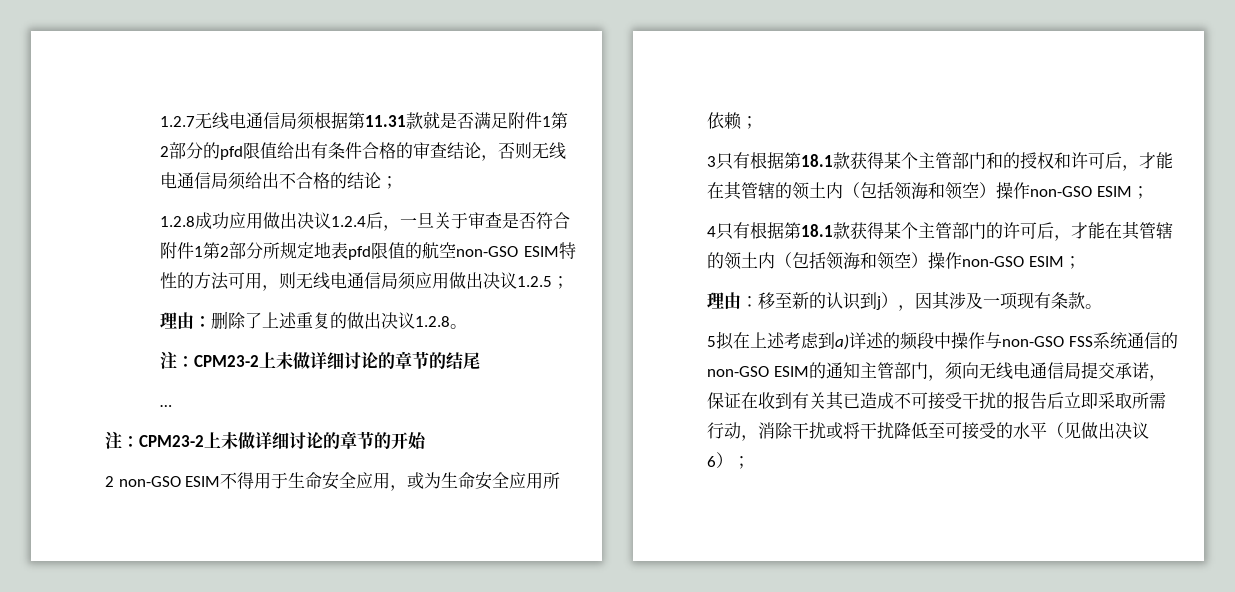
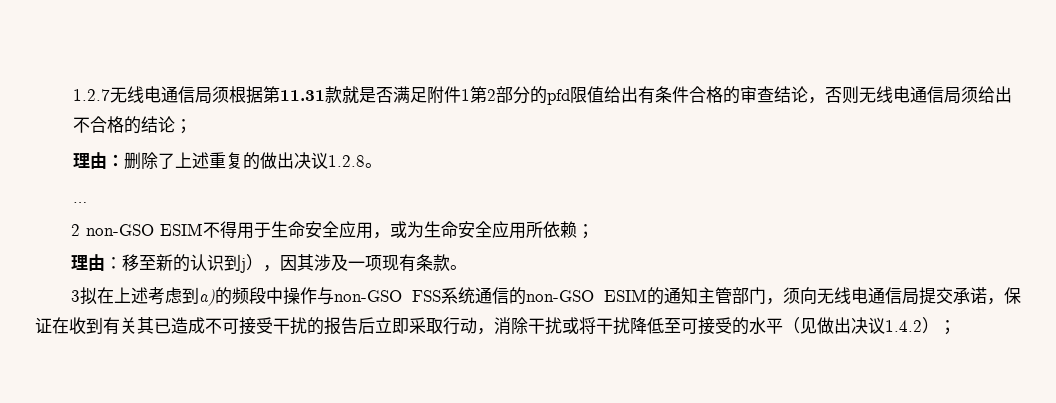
- 1.2.8成功应用做出决议1.2.4后，一旦关于审查是否符合附件1第2部分所规定地表pfd限值的航空non-GSO ESIM特性的方法可用，则无线电通信局须应用做出决议1.2.5；
- 注：CPM23-2上未做详细讨论的章节的结尾
  …
- 注：CPM23-2上未做详细讨论的章节的开始
- 3只有根据第18.1款获得某个主管部门和的授权和许可后，才能在其管辖的领土内（包括领海和领空）操作non-GSO ESIM；
- 4只有根据第18.1款获得某个主管部门的许可后，才能在其管辖的领土内（包括领海和领空）操作non-GSO ESIM；
- 5拟在上述考虑到a)详述的频段中操作与non-GSO FSS系统通信的non-GSO ESIM的通知主管部门，须向无线电通信局提交承诺，保证在收到有关其已造成不可接受干扰的报告后立即采取所需行动，消除干扰或将干扰降低至可接受的水平（见做出决议6）；
+ 3拟在上述考虑到a)的频段中操作与non-GSO FSS系统通信的non-GSO ESIM的通知主管部门，须向无线电通信局提交承诺，保证在收到有关其已造成不可接受干扰的报告后立即采取行动，消除干扰或将干扰降低至可接受的水平（见做出决议1.4.2）；

